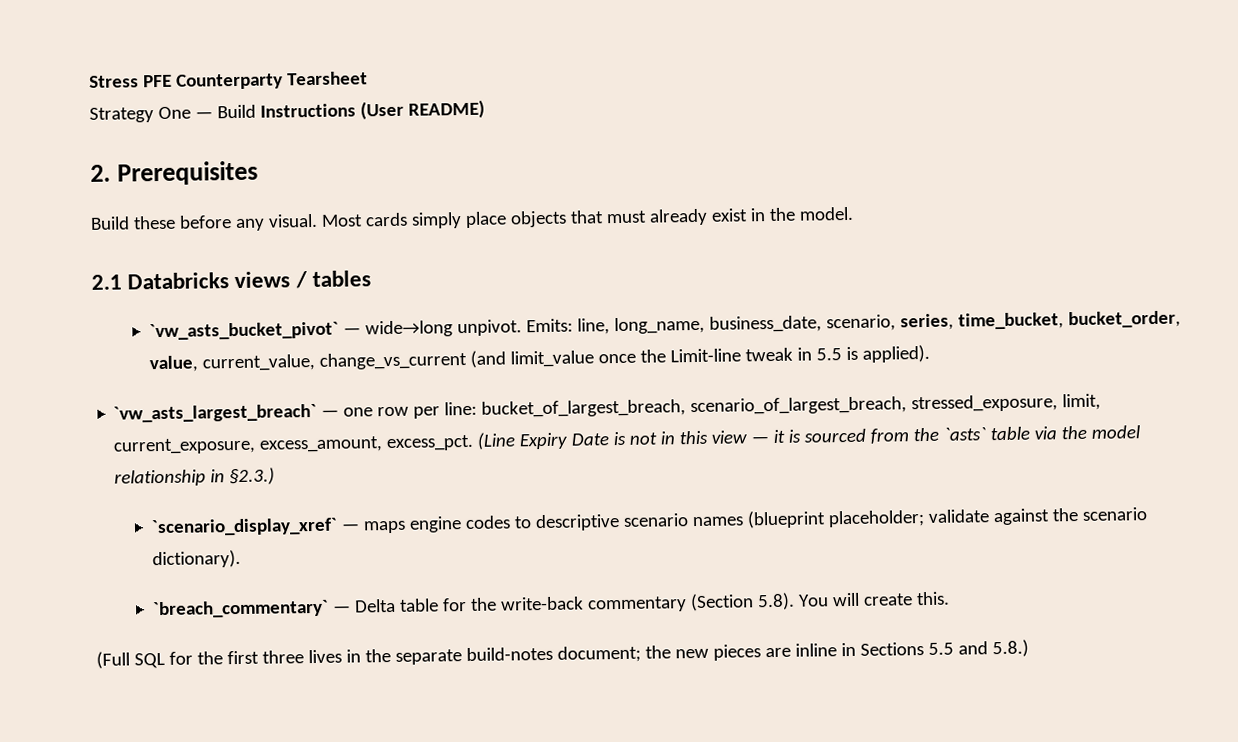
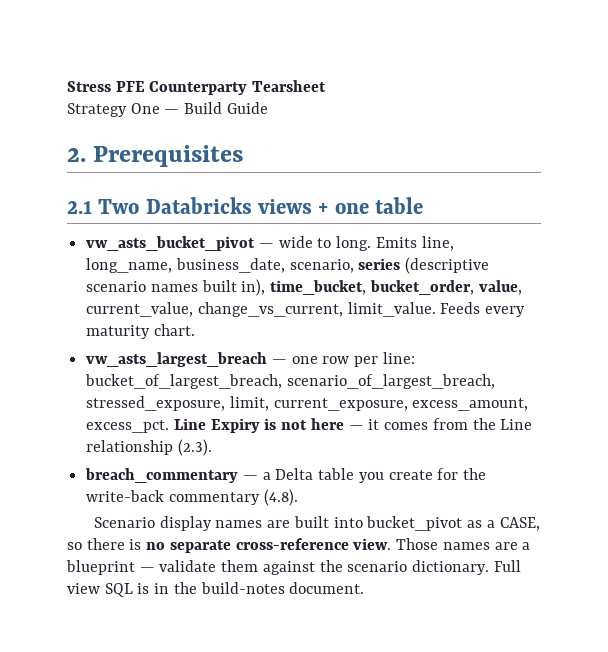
- Strategy One — Build Instructions (User README)
+ Strategy One — Build Guide
- Build these before any visual. Most cards simply place objects that must already exist in the model.
- 2.1 Databricks views / tables
- `vw_asts_bucket_pivot` — wide→long unpivot. Emits: line, long_name, business_date, scenario, series, time_bucket, bucket_order, value, current_value, change_vs_current (and limit_value once the Limit-line tweak in 5.5 is applied).
- `vw_asts_largest_breach` — one row per line: bucket_of_largest_breach, scenario_of_largest_breach, stressed_exposure, limit, current_exposure, excess_amount, excess_pct.
+ 2.1 Two Databricks views + one table
+ vw_asts_bucket_pivot — wide to long. Emits line, long_name, business_date, scenario, series (descriptive scenario names built in), time_bucket, bucket_order, value, current_value, change_vs_current, limit_value. Feeds every maturity chart.
+ vw_asts_largest_breach — one row per line: bucket_of_largest_breach, scenario_of_largest_breach, stressed_exposure, limit, current_exposure, excess_amount, excess_pct.
- (Line Expiry Date is not in this view — it is sourced from the `asts` table via the model relationship in §2.3.)
- `scenario_display_xref` — maps engine codes to descriptive scenario names (blueprint placeholder; validate against the scenario dictionary).
- `breach_commentary` — Delta table for the write-back commentary (Section 5.8). You will create this.
- (Full SQL for the first three lives in the separate build-notes document; the new pieces are inline in Sections 5.5 and 5.8.)
+ Line Expiry is not here — it comes from the Line relationship (2.3).
+ breach_commentary — a Delta table you create for the write-back commentary (4.8).
+ Scenario display names are built into bucket_pivot as a CASE, so there is no separate cross-reference view. Those names are a blueprint — validate them against the scenario dictionary. Full view SQL is in the build-notes document.

